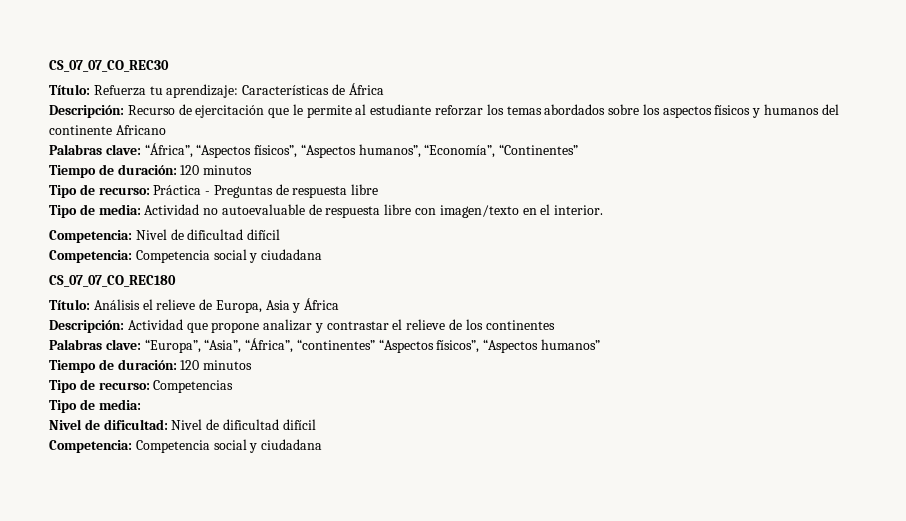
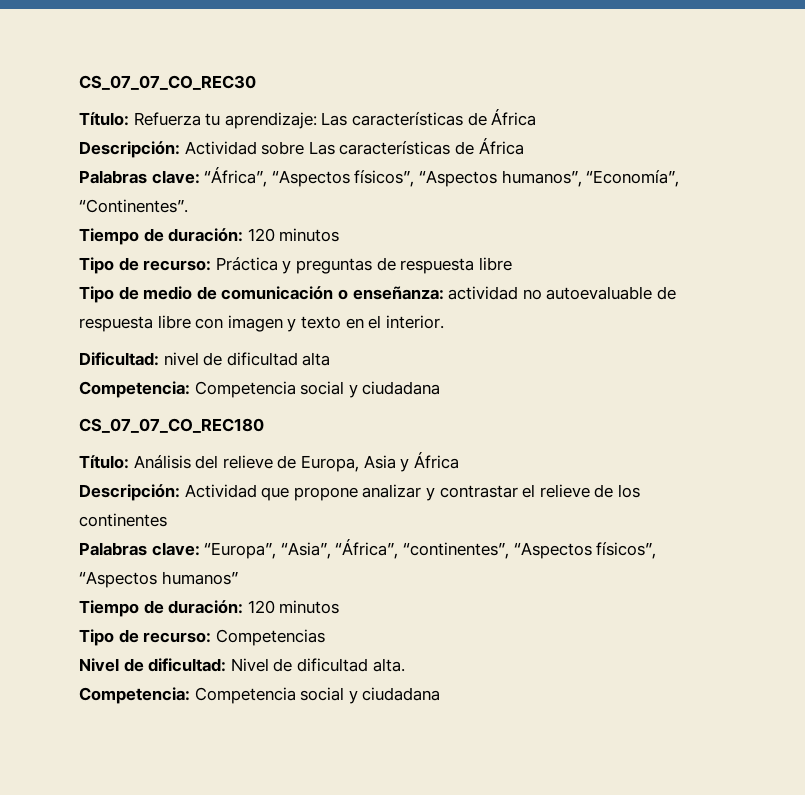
- Título: Refuerza tu aprendizaje: Características de África
+ Título: Refuerza tu aprendizaje: Las características de África
- Descripción: Recurso de ejercitación que le permite al estudiante reforzar los temas abordados sobre los aspectos físicos y humanos del continente Africano
+ Descripción: Actividad sobre Las características de África
- Palabras clave: “África”, “Aspectos físicos”, “Aspectos humanos”, “Economía”, “Continentes”
+ Palabras clave: “África”, “Aspectos físicos”, “Aspectos humanos”, “Economía”, “Continentes”.
- Tipo de recurso: Práctica - Preguntas de respuesta libre
+ Tipo de recurso: Práctica y preguntas de respuesta libre
- Tipo de media: Actividad no autoevaluable de respuesta libre con imagen/texto en el interior.
+ Tipo de medio de comunicación o enseñanza: actividad no autoevaluable de respuesta libre con imagen y texto en el interior.
- Competencia: Nivel de dificultad difícil
+ Dificultad: nivel de dificultad alta
- Título: Análisis el relieve de Europa, Asia y África
+ Título: Análisis del relieve de Europa, Asia y África
- Palabras clave: “Europa”, “Asia”, “África”, “continentes” “Aspectos físicos”, “Aspectos humanos”
+ Palabras clave: “Europa”, “Asia”, “África”, “continentes”, “Aspectos físicos”, “Aspectos humanos”
  Tipo de recurso: Competencias
- Tipo de media:
- Nivel de dificultad: Nivel de dificultad difícil
+ Nivel de dificultad: Nivel de dificultad alta.

